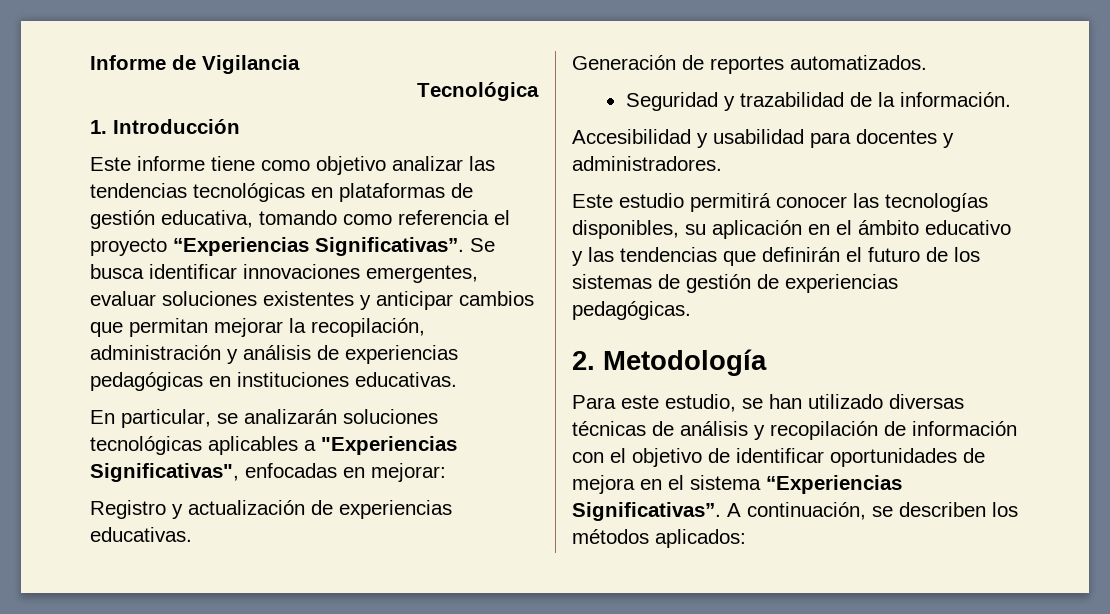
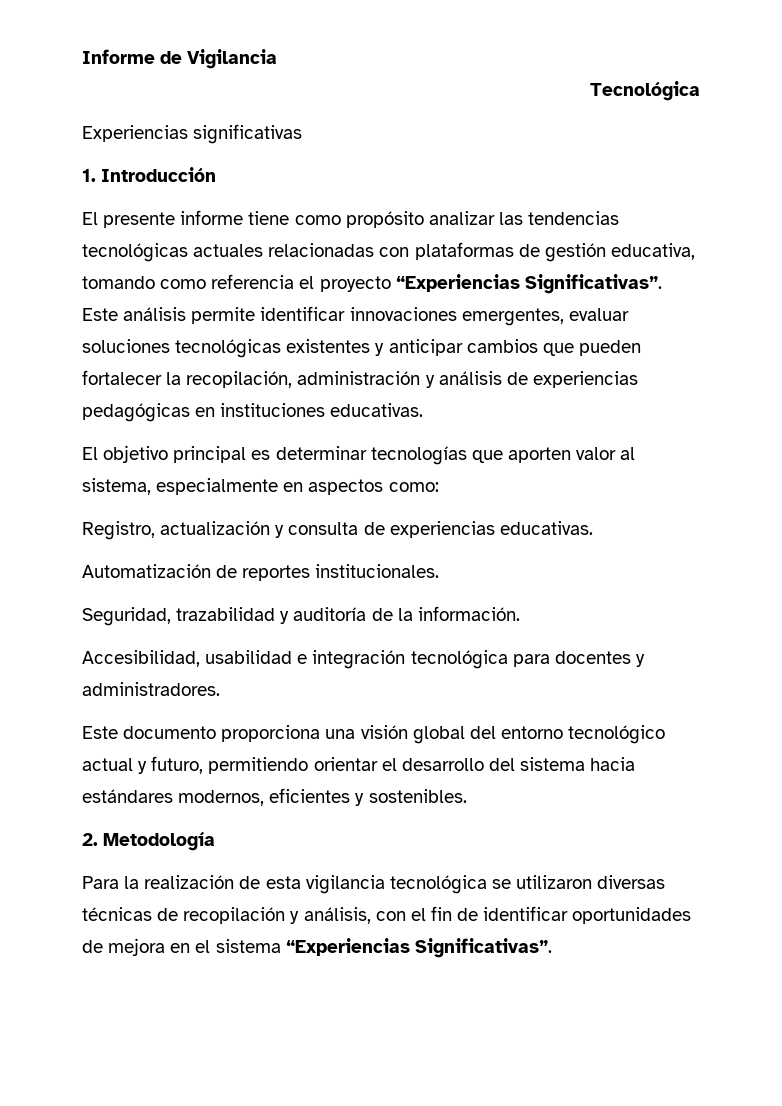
+ Experiencias significativas
- Este informe tiene como objetivo analizar las tendencias tecnológicas en plataformas de gestión educativa, tomando como referencia el proyecto “Experiencias Significativas”.
+ El presente informe tiene como propósito analizar las tendencias tecnológicas actuales relacionadas con plataformas de gestión educativa, tomando como referencia el proyecto “Experiencias Significativas”.
- Se busca identificar innovaciones emergentes, evaluar soluciones existentes y anticipar cambios que permitan mejorar la recopilación, administración y análisis de experiencias pedagógicas en instituciones educativas.
+ Este análisis permite identificar innovaciones emergentes, evaluar soluciones tecnológicas existentes y anticipar cambios que pueden fortalecer la recopilación, administración y análisis de experiencias pedagógicas en instituciones educativas.
- En particular, se analizarán soluciones tecnológicas aplicables a "Experiencias Significativas", enfocadas en mejorar:
- Registro y actualización de experiencias educativas.
+ El objetivo principal es determinar tecnologías que aporten valor al sistema, especialmente en aspectos como:
+ Registro, actualización y consulta de experiencias educativas.
- Generación de reportes automatizados.
- Seguridad y trazabilidad de la información.
- Accesibilidad y usabilidad para docentes y administradores.
+ Automatización de reportes institucionales.
+ Seguridad, trazabilidad y auditoría de la información.
+ Accesibilidad, usabilidad e integración tecnológica para docentes y administradores.
- Este estudio permitirá conocer las tecnologías disponibles, su aplicación en el ámbito educativo y las tendencias que definirán el futuro de los sistemas de gestión de experiencias pedagógicas.
+ Este documento proporciona una visión global del entorno tecnológico actual y futuro, permitiendo orientar el desarrollo del sistema hacia estándares modernos, eficientes y sostenibles.
  2. Metodología
- Para este estudio, se han utilizado diversas técnicas de análisis y recopilación de información con el objetivo de identificar oportunidades de mejora en el sistema “Experiencias Significativas”. A continuación, se describen los métodos aplicados:
+ Para la realización de esta vigilancia tecnológica se utilizaron diversas técnicas de recopilación y análisis, con el fin de identificar oportunidades de mejora en el sistema “Experiencias Significativas”.

